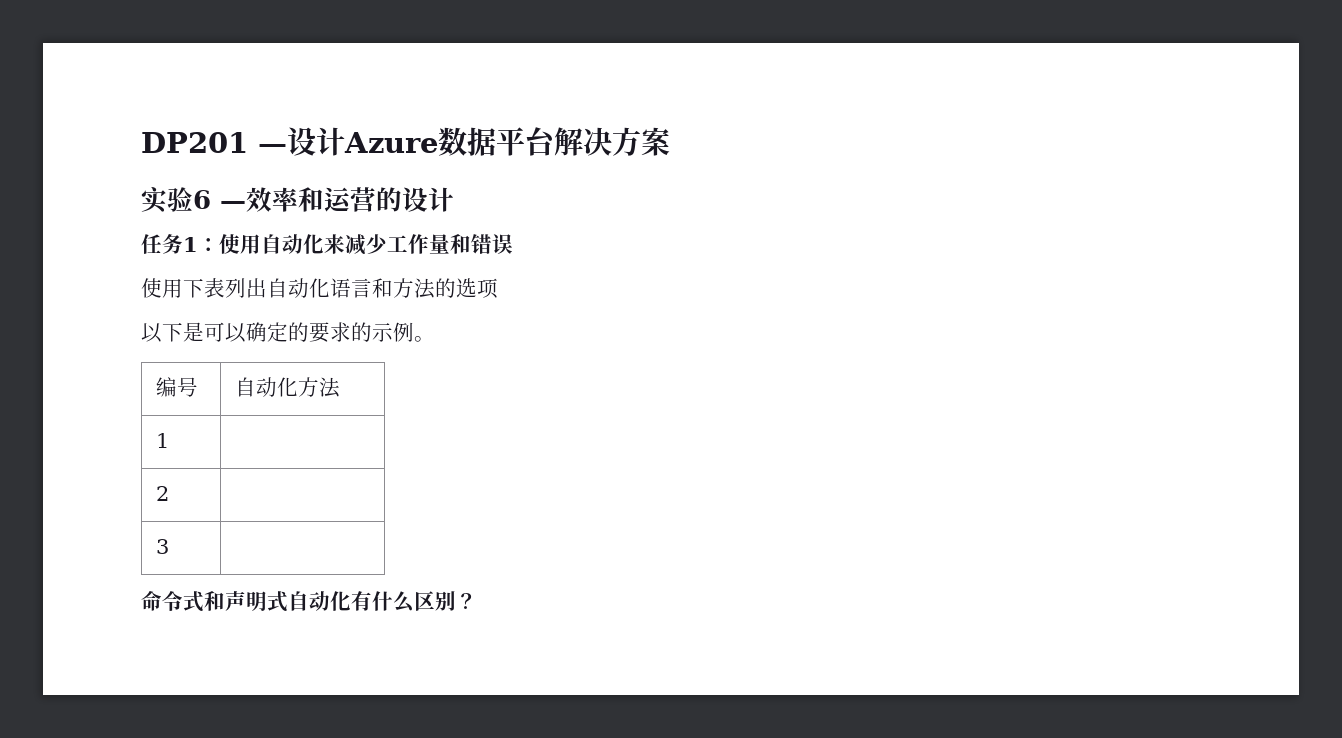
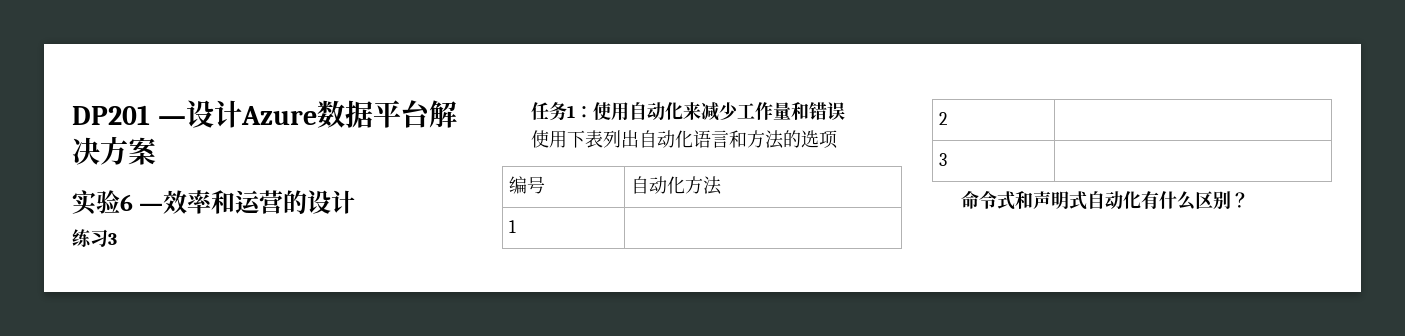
+ 练习3
- 以下是可以确定的要求的示例。

